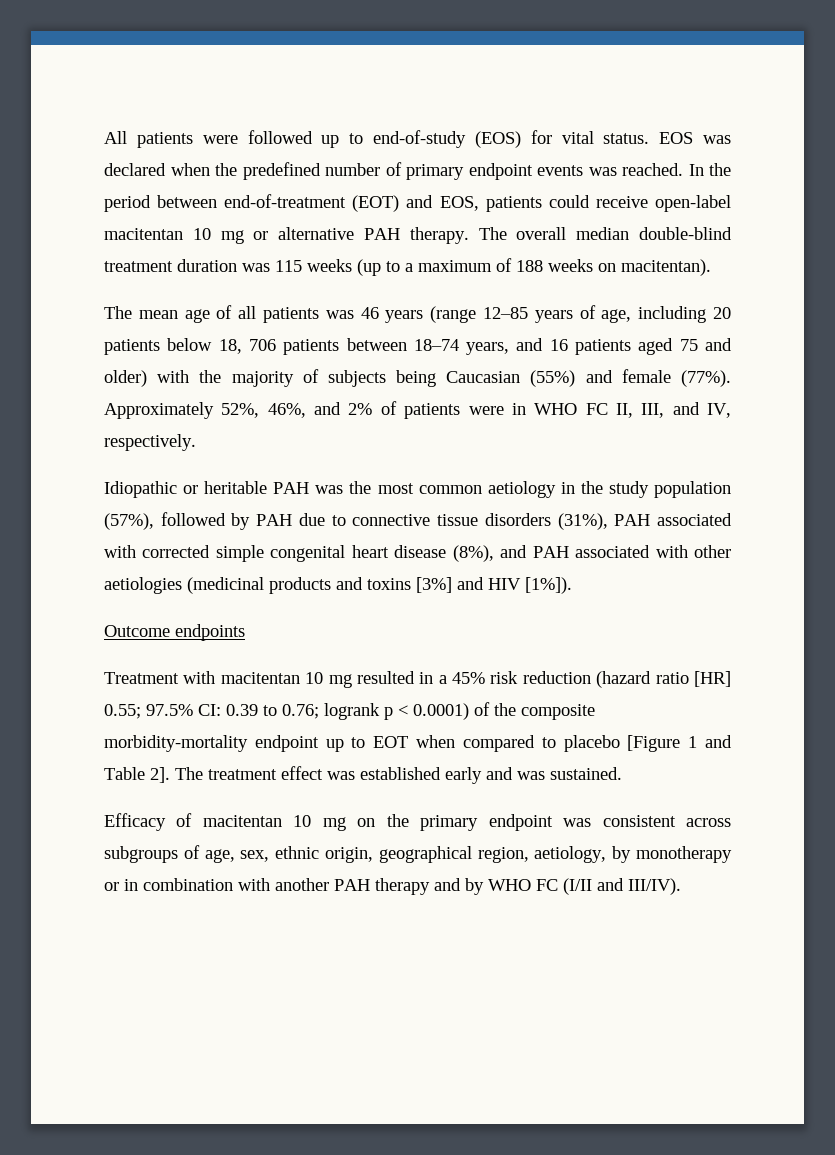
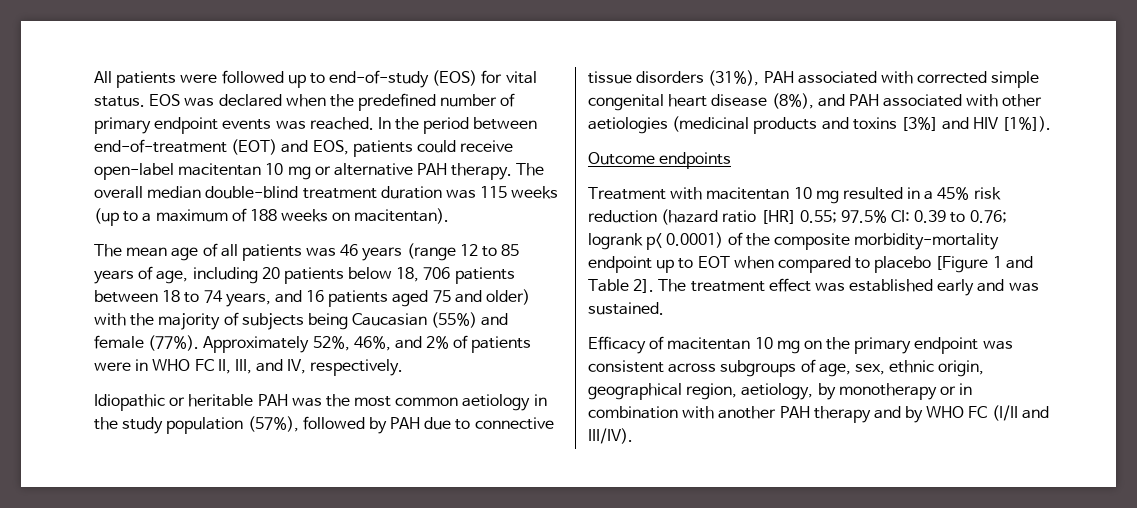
- The mean age of all patients was 46 years (range 12–85 years of age, including 20 patients below 18, 706 patients between 18–74 years, and 16 patients aged 75 and older) with the majority of subjects being Caucasian (55%) and female (77%).
+ The mean age of all patients was 46 years (range 12 to 85 years of age, including 20 patients below 18, 706 patients between 18 to 74 years, and 16 patients aged 75 and older) with the majority of subjects being Caucasian (55%) and female (77%).
- Treatment with macitentan 10 mg resulted in a 45% risk reduction (hazard ratio [HR] 0.55; 97.5% CI: 0.39 to 0.76; logrank p < 0.0001) of the composite morbidity-mortality endpoint up to EOT when compared to placebo [Figure 1 and Table 2].
+ Treatment with macitentan 10 mg resulted in a 45% risk reduction (hazard ratio [HR] 0.55; 97.5% CI: 0.39 to 0.76; logrank p< 0.0001) of the composite morbidity-mortality endpoint up to EOT when compared to placebo [Figure 1 and Table 2].

